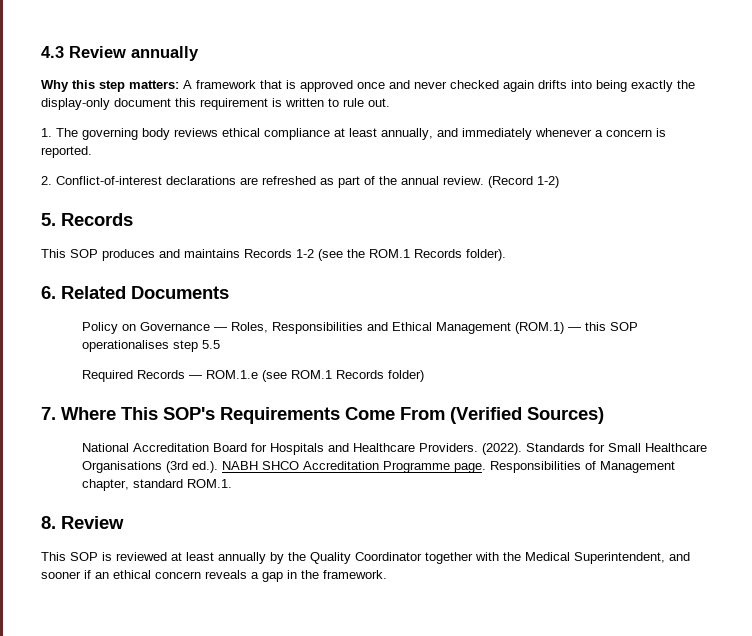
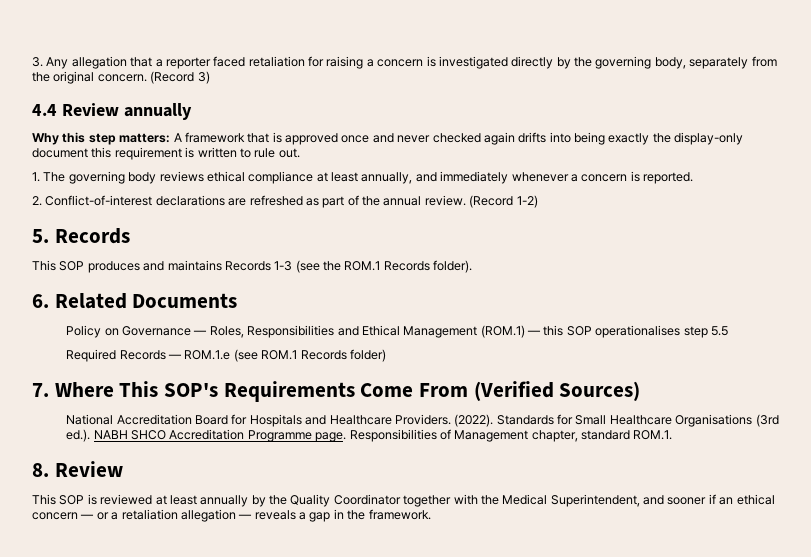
- 4.3 Review annually
+ 3. Any allegation that a reporter faced retaliation for raising a concern is investigated directly by the governing body, separately from the original concern. (Record 3)
+ 4.4 Review annually
- This SOP produces and maintains Records 1-2 (see the ROM.1 Records folder).
+ This SOP produces and maintains Records 1-3 (see the ROM.1 Records folder).
- This SOP is reviewed at least annually by the Quality Coordinator together with the Medical Superintendent, and sooner if an ethical concern reveals a gap in the framework.
+ This SOP is reviewed at least annually by the Quality Coordinator together with the Medical Superintendent, and sooner if an ethical concern — or a retaliation allegation — reveals a gap in the framework.

